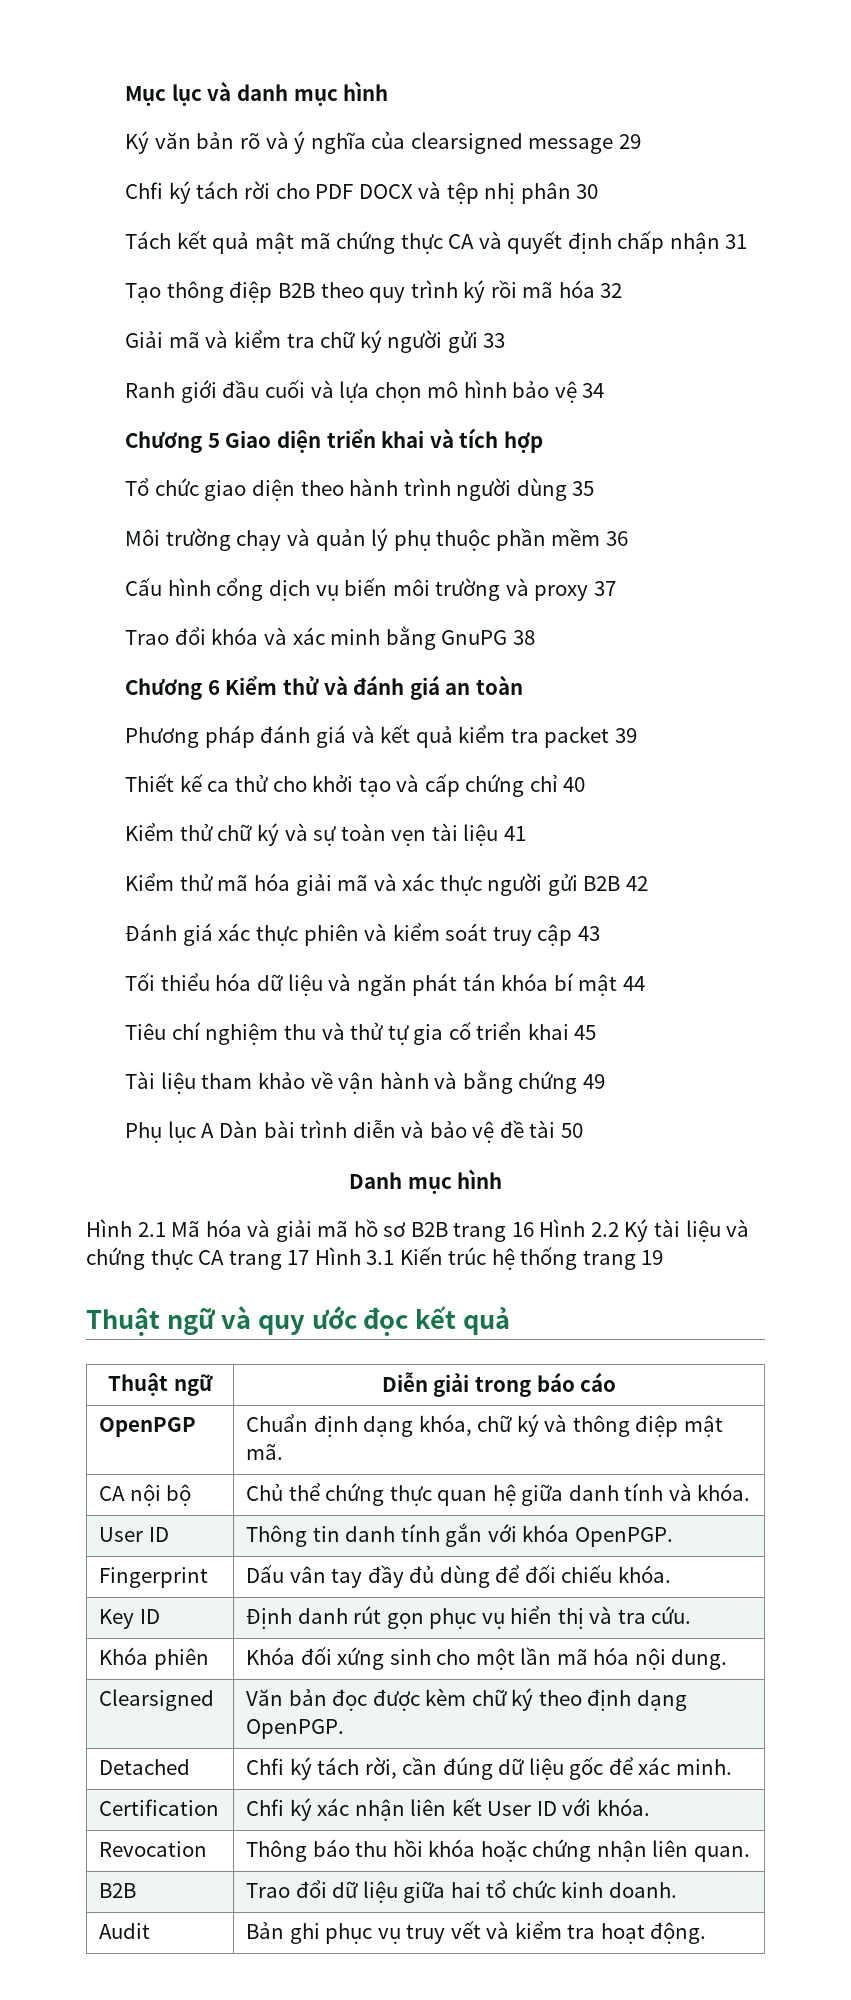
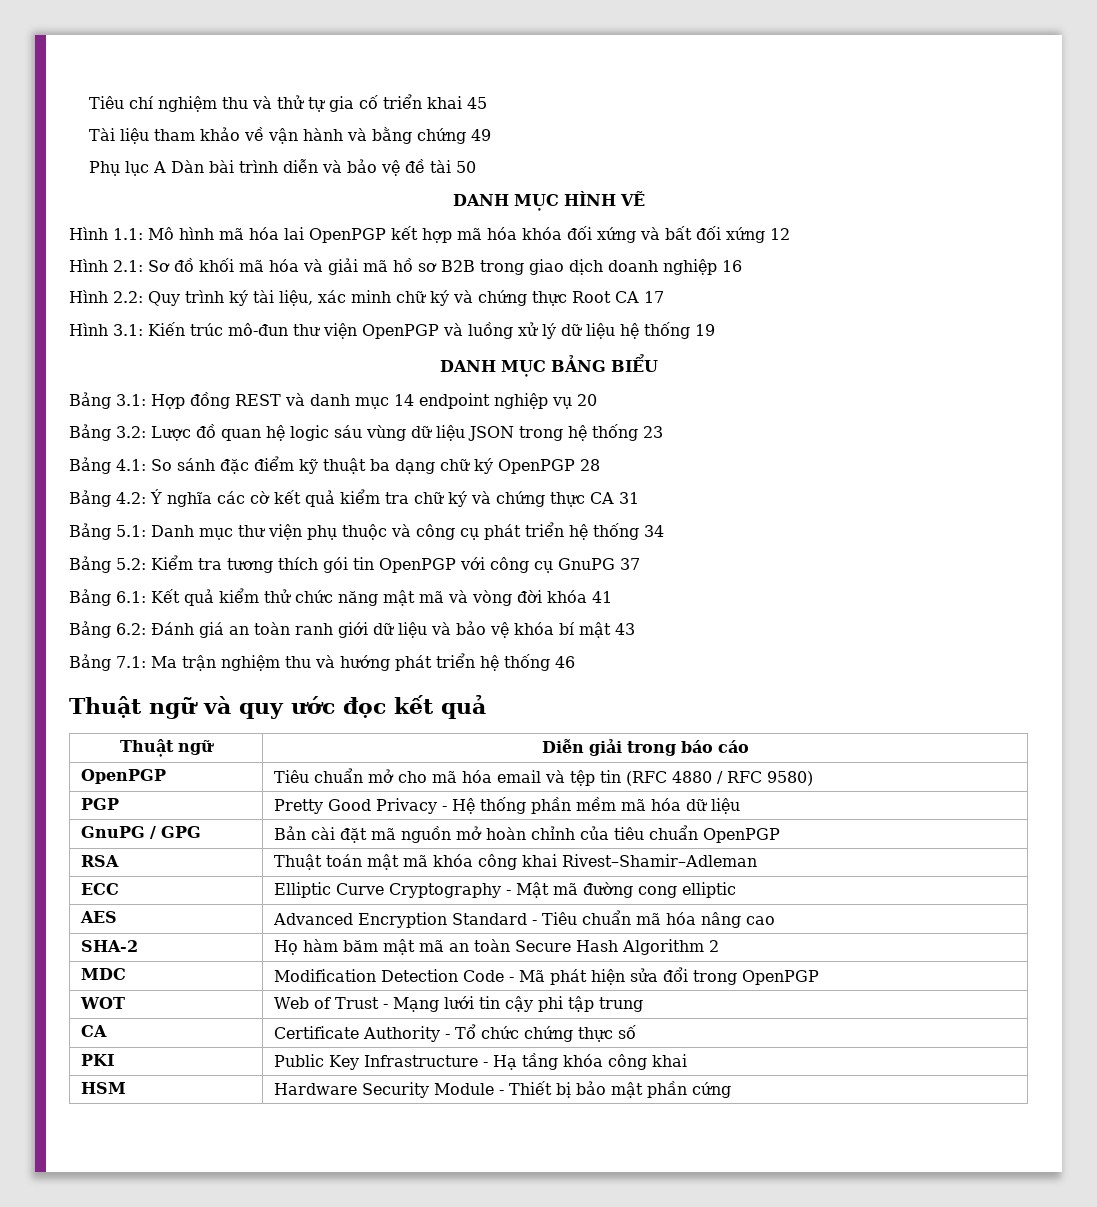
- Mục lục và danh mục hình
- Ký văn bản rõ và ý nghĩa của clearsigned message 29
- Chfi ký tách rời cho PDF DOCX và tệp nhị phân 30
- Tách kết quả mật mã chứng thực CA và quyết định chấp nhận 31
- Tạo thông điệp B2B theo quy trình ký rồi mã hóa 32
- Giải mã và kiểm tra chữ ký người gửi 33
- Ranh giới đầu cuối và lựa chọn mô hình bảo vệ 34
- Chương 5 Giao diện triển khai và tích hợp
- Tổ chức giao diện theo hành trình người dùng 35
- Môi trường chạy và quản lý phụ thuộc phần mềm 36
- Cấu hình cổng dịch vụ biến môi trường và proxy 37
- Trao đổi khóa và xác minh bằng GnuPG 38
- Chương 6 Kiểm thử và đánh giá an toàn
- Phương pháp đánh giá và kết quả kiểm tra packet 39
- Thiết kế ca thử cho khởi tạo và cấp chứng chỉ 40
- Kiểm thử chữ ký và sự toàn vẹn tài liệu 41
- Kiểm thử mã hóa giải mã và xác thực người gửi B2B 42
- Đánh giá xác thực phiên và kiểm soát truy cập 43
- Tối thiểu hóa dữ liệu và ngăn phát tán khóa bí mật 44
- Danh mục hình
- Hình 2.1 Mã hóa và giải mã hồ sơ B2B trang 16 Hình 2.2 Ký tài liệu và chứng thực CA trang 17 Hình 3.1 Kiến trúc hệ thống trang 19
+ DANH MỤC HÌNH VẼ
+ Hình 1.1: Mô hình mã hóa lai OpenPGP kết hợp mã hóa khóa đối xứng và bất đối xứng 12
+ Hình 2.1: Sơ đồ khối mã hóa và giải mã hồ sơ B2B trong giao dịch doanh nghiệp 16
+ Hình 2.2: Quy trình ký tài liệu, xác minh chữ ký và chứng thực Root CA 17
+ Hình 3.1: Kiến trúc mô-đun thư viện OpenPGP và luồng xử lý dữ liệu hệ thống 19
+ DANH MỤC BẢNG BIỂU
+ Bảng 3.1: Hợp đồng REST và danh mục 14 endpoint nghiệp vụ 20
+ Bảng 3.2: Lược đồ quan hệ logic sáu vùng dữ liệu JSON trong hệ thống 23
+ Bảng 4.1: So sánh đặc điểm kỹ thuật ba dạng chữ ký OpenPGP 28
+ Bảng 4.2: Ý nghĩa các cờ kết quả kiểm tra chữ ký và chứng thực CA 31
+ Bảng 5.1: Danh mục thư viện phụ thuộc và công cụ phát triển hệ thống 34
+ Bảng 5.2: Kiểm tra tương thích gói tin OpenPGP với công cụ GnuPG 37
+ Bảng 6.1: Kết quả kiểm thử chức năng mật mã và vòng đời khóa 41
+ Bảng 6.2: Đánh giá an toàn ranh giới dữ liệu và bảo vệ khóa bí mật 43
+ Bảng 7.1: Ma trận nghiệm thu và hướng phát triển hệ thống 46
- OpenPGP | Chuẩn định dạng khóa, chữ ký và thông điệp mật mã.
- CA nội bộ | Chủ thể chứng thực quan hệ giữa danh tính và khóa.
- User ID | Thông tin danh tính gắn với khóa OpenPGP.
- Fingerprint | Dấu vân tay đầy đủ dùng để đối chiếu khóa.
- Key ID | Định danh rút gọn phục vụ hiển thị và tra cứu.
- Khóa phiên | Khóa đối xứng sinh cho một lần mã hóa nội dung.
- Clearsigned | Văn bản đọc được kèm chữ ký theo định dạng OpenPGP.
- Detached | Chfi ký tách rời, cần đúng dữ liệu gốc để xác minh.
- Certification | Chfi ký xác nhận liên kết User ID với khóa.
- Revocation | Thông báo thu hồi khóa hoặc chứng nhận liên quan.
- B2B | Trao đổi dữ liệu giữa hai tổ chức kinh doanh.
- Audit | Bản ghi phục vụ truy vết và kiểm tra hoạt động.
+ OpenPGP | Tiêu chuẩn mở cho mã hóa email và tệp tin (RFC 4880 / RFC 9580)
+ PGP | Pretty Good Privacy - Hệ thống phần mềm mã hóa dữ liệu
+ GnuPG / GPG | Bản cài đặt mã nguồn mở hoàn chỉnh của tiêu chuẩn OpenPGP
+ RSA | Thuật toán mật mã khóa công khai Rivest–Shamir–Adleman
+ ECC | Elliptic Curve Cryptography - Mật mã đường cong elliptic
+ AES | Advanced Encryption Standard - Tiêu chuẩn mã hóa nâng cao
+ SHA-2 | Họ hàm băm mật mã an toàn Secure Hash Algorithm 2
+ MDC | Modification Detection Code - Mã phát hiện sửa đổi trong OpenPGP
+ WOT | Web of Trust - Mạng lưới tin cậy phi tập trung
+ CA | Certificate Authority - Tổ chức chứng thực số
+ PKI | Public Key Infrastructure - Hạ tầng khóa công khai
+ HSM | Hardware Security Module - Thiết bị bảo mật phần cứng

